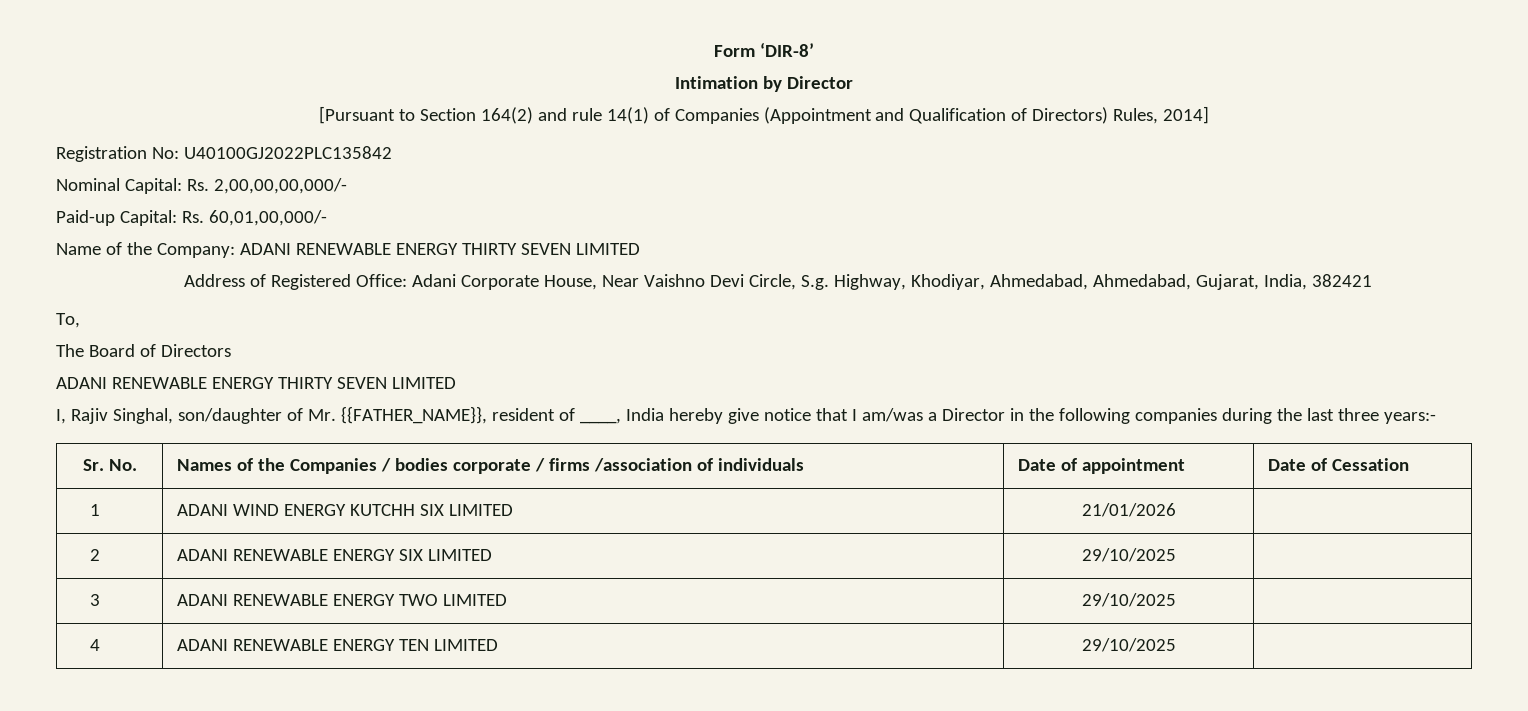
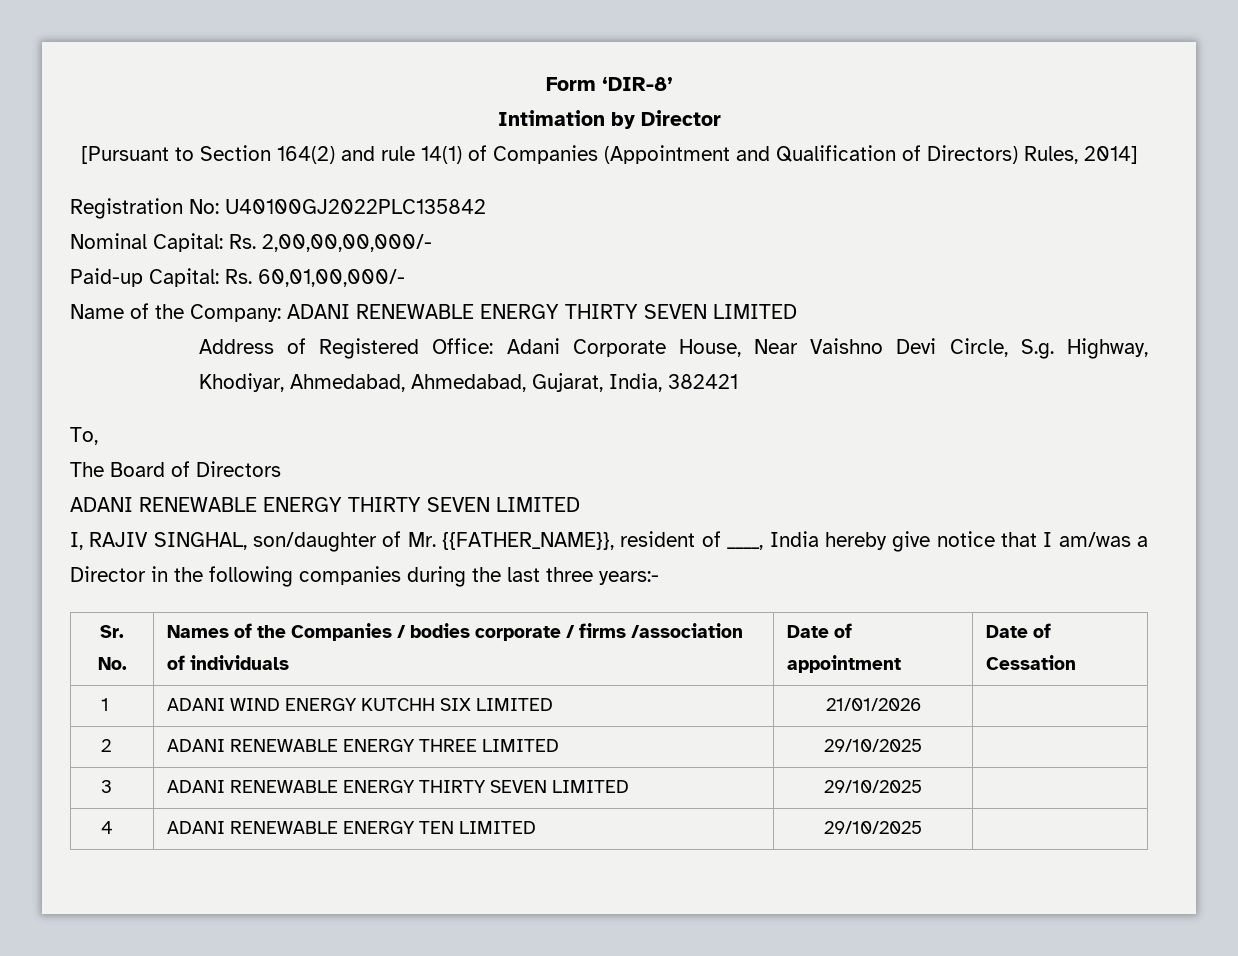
- I, Rajiv Singhal, son/daughter of Mr. {{FATHER_NAME}}, resident of ____, India hereby give notice that I am/was a Director in the following companies during the last three years:-
+ I, RAJIV SINGHAL, son/daughter of Mr. {{FATHER_NAME}}, resident of ____, India hereby give notice that I am/was a Director in the following companies during the last three years:-
- 2 | ADANI RENEWABLE ENERGY SIX LIMITED | 29/10/2025 |
+ 2 | ADANI RENEWABLE ENERGY THREE LIMITED | 29/10/2025 |
- 3 | ADANI RENEWABLE ENERGY TWO LIMITED | 29/10/2025 |
+ 3 | ADANI RENEWABLE ENERGY THIRTY SEVEN LIMITED | 29/10/2025 |

